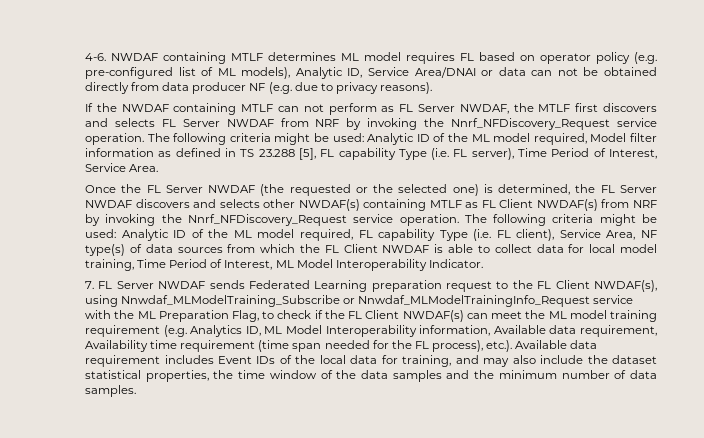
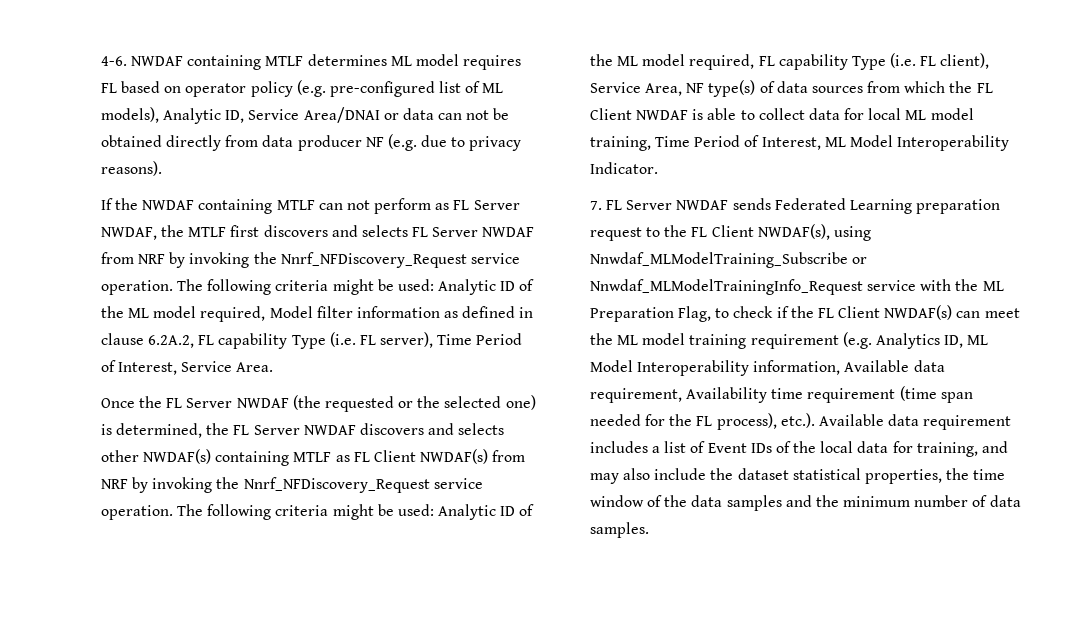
- The following criteria might be used: Analytic ID of the ML model required, Model filter information as defined in TS 23.288 [5], FL capability Type (i.e. FL server), Time Period of Interest, Service Area.
+ The following criteria might be used: Analytic ID of the ML model required, Model filter information as defined in clause 6.2A.2, FL capability Type (i.e. FL server), Time Period of Interest, Service Area.
- The following criteria might be used: Analytic ID of the ML model required, FL capability Type (i.e. FL client), Service Area, NF type(s) of data sources from which the FL Client NWDAF is able to collect data for local model training, Time Period of Interest, ML Model Interoperability Indicator.
+ The following criteria might be used: Analytic ID of the ML model required, FL capability Type (i.e. FL client), Service Area, NF type(s) of data sources from which the FL Client NWDAF is able to collect data for local ML model training, Time Period of Interest, ML Model Interoperability Indicator.
- 7. FL Server NWDAF sends Federated Learning preparation request to the FL Client NWDAF(s), using Nnwdaf_MLModelTraining_Subscribe or Nnwdaf_MLModelTrainingInfo_Request service with the ML Preparation Flag, to check if the FL Client NWDAF(s) can meet the ML model training requirement (e.g. Analytics ID, ML Model Interoperability information, Available data requirement, Availability time requirement (time span needed for the FL process), etc.). Available data requirement includes Event IDs of the local data for training, and may also include the dataset statistical properties, the time window of the data samples and the minimum number of data samples.
+ 7. FL Server NWDAF sends Federated Learning preparation request to the FL Client NWDAF(s), using Nnwdaf_MLModelTraining_Subscribe or Nnwdaf_MLModelTrainingInfo_Request service with the ML Preparation Flag, to check if the FL Client NWDAF(s) can meet the ML model training requirement (e.g. Analytics ID, ML Model Interoperability information, Available data requirement, Availability time requirement (time span needed for the FL process), etc.). Available data requirement includes a list of Event IDs of the local data for training, and may also include the dataset statistical properties, the time window of the data samples and the minimum number of data samples.

